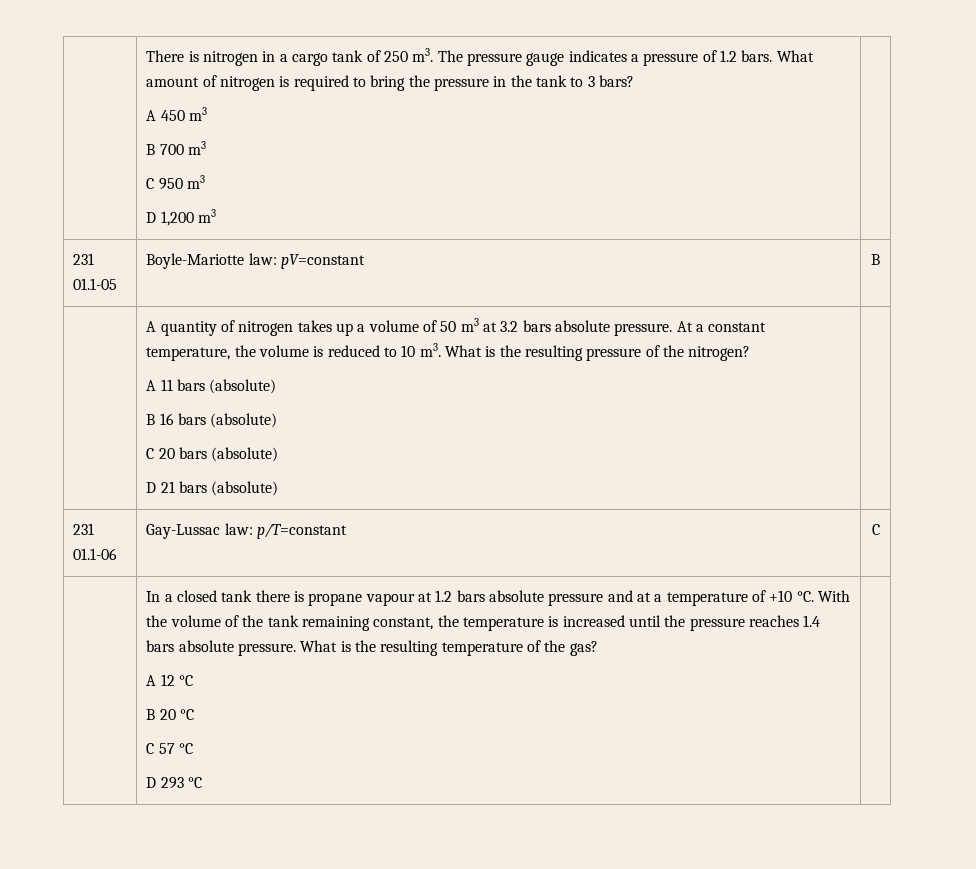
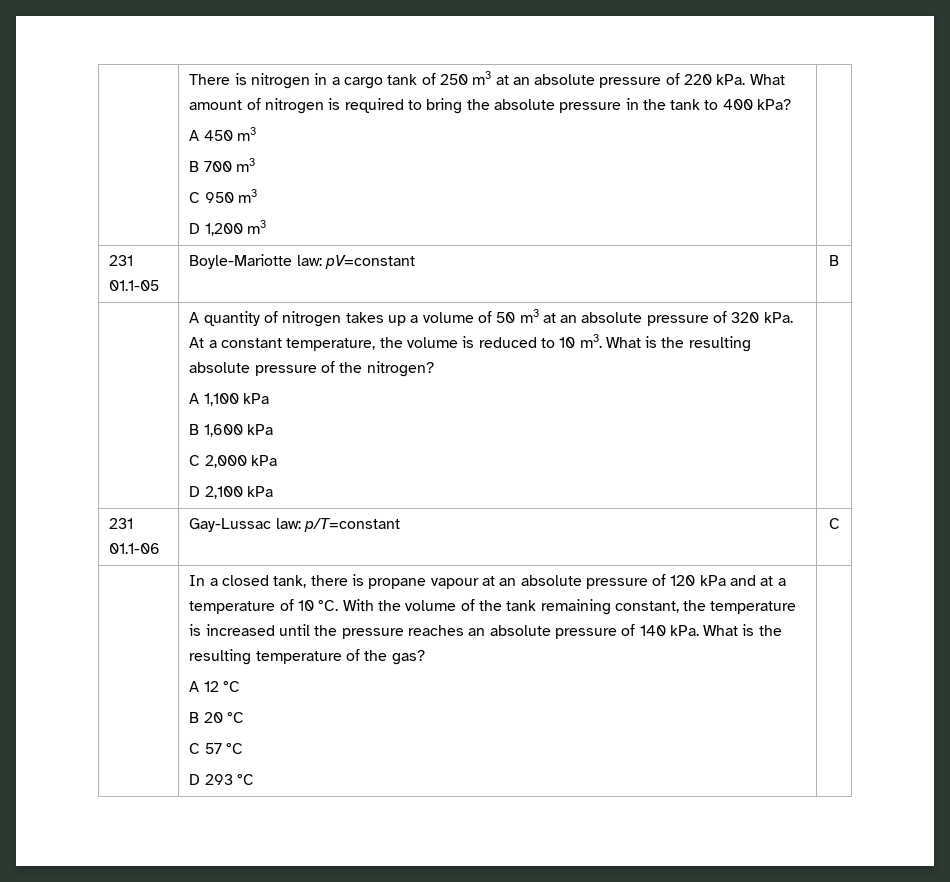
- There is nitrogen in a cargo tank of 250 m3. The pressure gauge indicates a pressure of 1.2 bars.
+ There is nitrogen in a cargo tank of 250 m3 at an absolute pressure of 220 kPa.
- What amount of nitrogen is required to bring the pressure in the tank to 3 bars?
+ What amount of nitrogen is required to bring the absolute pressure in the tank to 400 kPa?
- A quantity of nitrogen takes up a volume of 50 m3 at 3.2 bars absolute pressure.
+ A quantity of nitrogen takes up a volume of 50 m3 at an absolute pressure of 320 kPa.
- What is the resulting pressure of the nitrogen?
+ What is the resulting absolute pressure of the nitrogen?
- A 11 bars (absolute)
- B 16 bars (absolute)
- C 20 bars (absolute)
- D 21 bars (absolute)
+ A 1,100 kPa
+ B 1,600 kPa
+ C 2,000 kPa
+ D 2,100 kPa
- In a closed tank there is propane vapour at 1.2 bars absolute pressure and at a temperature of +10 °C.
+ In a closed tank, there is propane vapour at an absolute pressure of 120 kPa and at a temperature of 10 °C.
- With the volume of the tank remaining constant, the temperature is increased until the pressure reaches 1.4 bars absolute pressure.
+ With the volume of the tank remaining constant, the temperature is increased until the pressure reaches an absolute pressure of 140 kPa.

